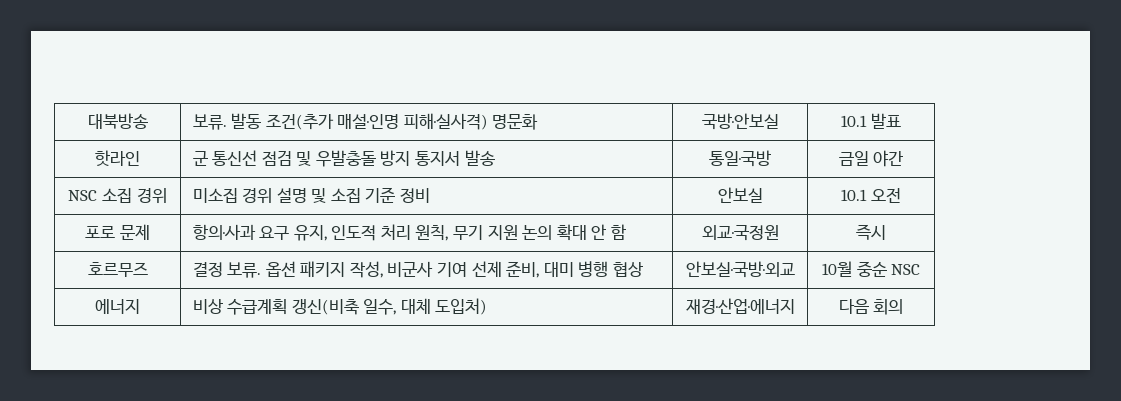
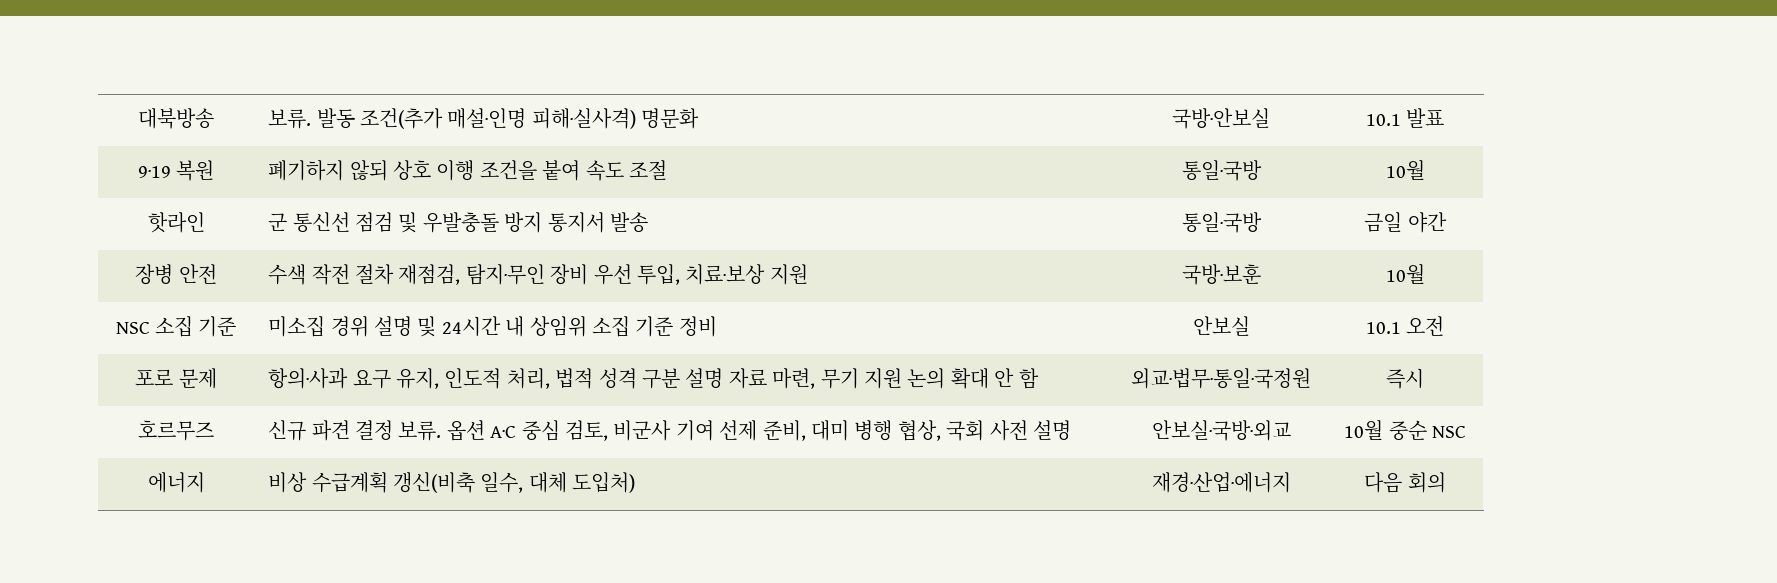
+ 9·19 복원 | 폐기하지 않되 상호 이행 조건을 붙여 속도 조절 | 통일·국방 | 10월
+ 장병 안전 | 수색 작전 절차 재점검, 탐지·무인 장비 우선 투입, 치료·보상 지원 | 국방·보훈 | 10월
- NSC 소집 경위 | 미소집 경위 설명 및 소집 기준 정비 | 안보실 | 10.1 오전
+ NSC 소집 기준 | 미소집 경위 설명 및 24시간 내 상임위 소집 기준 정비 | 안보실 | 10.1 오전
- 포로 문제 | 항의·사과 요구 유지, 인도적 처리 원칙, 무기 지원 논의 확대 안 함 | 외교·국정원 | 즉시
+ 포로 문제 | 항의·사과 요구 유지, 인도적 처리, 법적 성격 구분 설명 자료 마련, 무기 지원 논의 확대 안 함 | 외교·법무·통일·국정원 | 즉시
- 호르무즈 | 결정 보류. 옵션 패키지 작성, 비군사 기여 선제 준비, 대미 병행 협상 | 안보실·국방·외교 | 10월 중순 NSC
+ 호르무즈 | 신규 파견 결정 보류. 옵션 A·C 중심 검토, 비군사 기여 선제 준비, 대미 병행 협상, 국회 사전 설명 | 안보실·국방·외교 | 10월 중순 NSC

